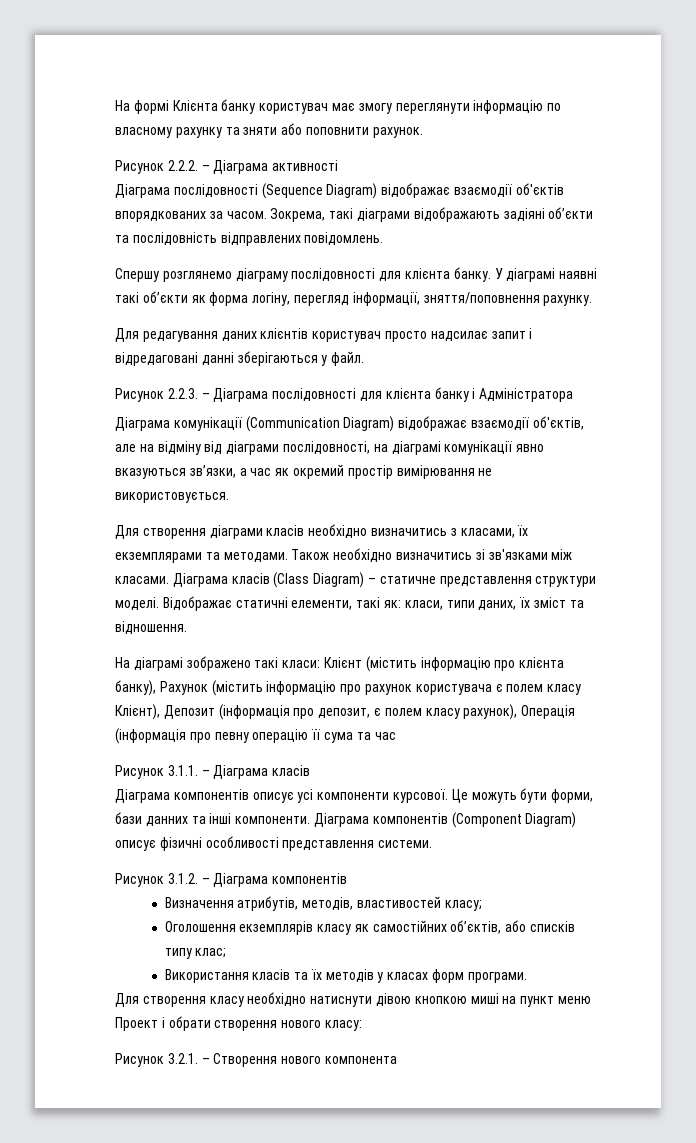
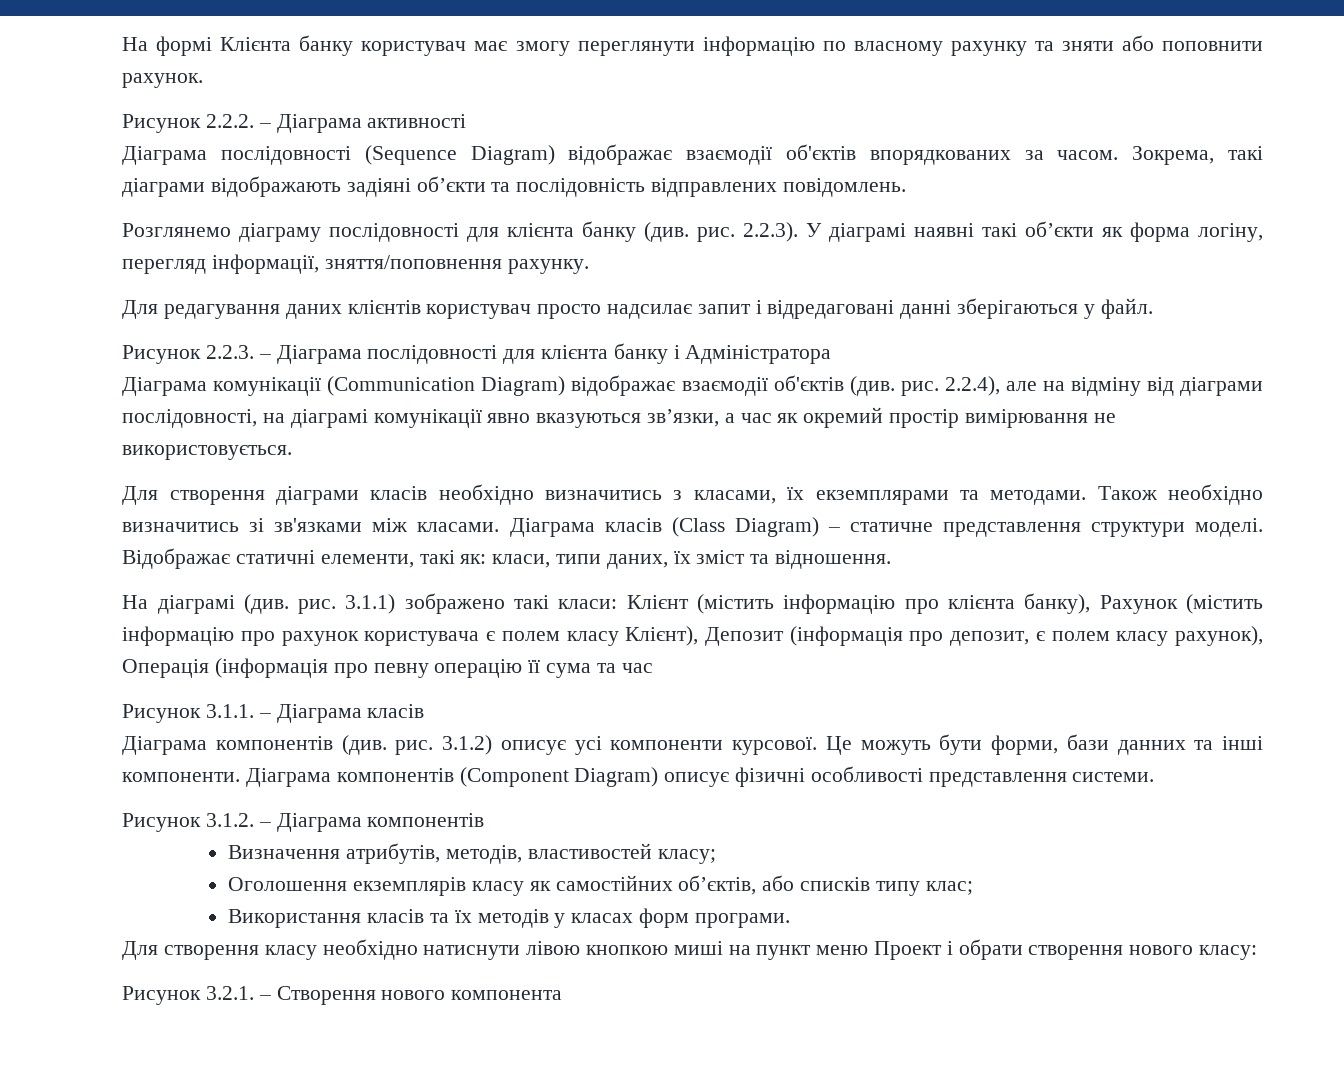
- Спершу розглянемо діаграму послідовності для клієнта банку. У діаграмі наявні такі об’єкти як форма логіну, перегляд інформації, зняття/поповнення рахунку.
+ Розглянемо діаграму послідовності для клієнта банку (див. рис. 2.2.3). У діаграмі наявні такі об’єкти як форма логіну, перегляд інформації, зняття/поповнення рахунку.
- Діаграма комунікації (Communication Diagram) відображає взаємодії об'єктів, але на відміну від діаграми послідовності, на діаграмі комунікації явно вказуються зв’язки, а час як окремий простір вимірювання не використовується.
+ Діаграма комунікації (Communication Diagram) відображає взаємодії об'єктів (див. рис. 2.2.4), але на відміну від діаграми послідовності, на діаграмі комунікації явно вказуються зв’язки, а час як окремий простір вимірювання не використовується.
- На діаграмі зображено такі класи: Клієнт (містить інформацію про клієнта банку), Рахунок (містить інформацію про рахунок користувача є полем класу Клієнт), Депозит (інформація про депозит, є полем класу рахунок), Операція (інформація про певну операцію її сума та час
+ На діаграмі (див. рис. 3.1.1) зображено такі класи: Клієнт (містить інформацію про клієнта банку), Рахунок (містить інформацію про рахунок користувача є полем класу Клієнт), Депозит (інформація про депозит, є полем класу рахунок), Операція (інформація про певну операцію її сума та час
- Діаграма компонентів описує усі компоненти курсової.
+ Діаграма компонентів (див. рис. 3.1.2) описує усі компоненти курсової.
- Для створення класу необхідно натиснути дівою кнопкою миші на пункт меню Проект і обрати створення нового класу:
+ Для створення класу необхідно натиснути лівою кнопкою миші на пункт меню Проект і обрати створення нового класу:

